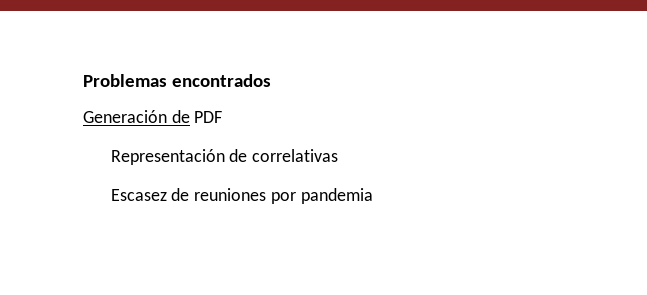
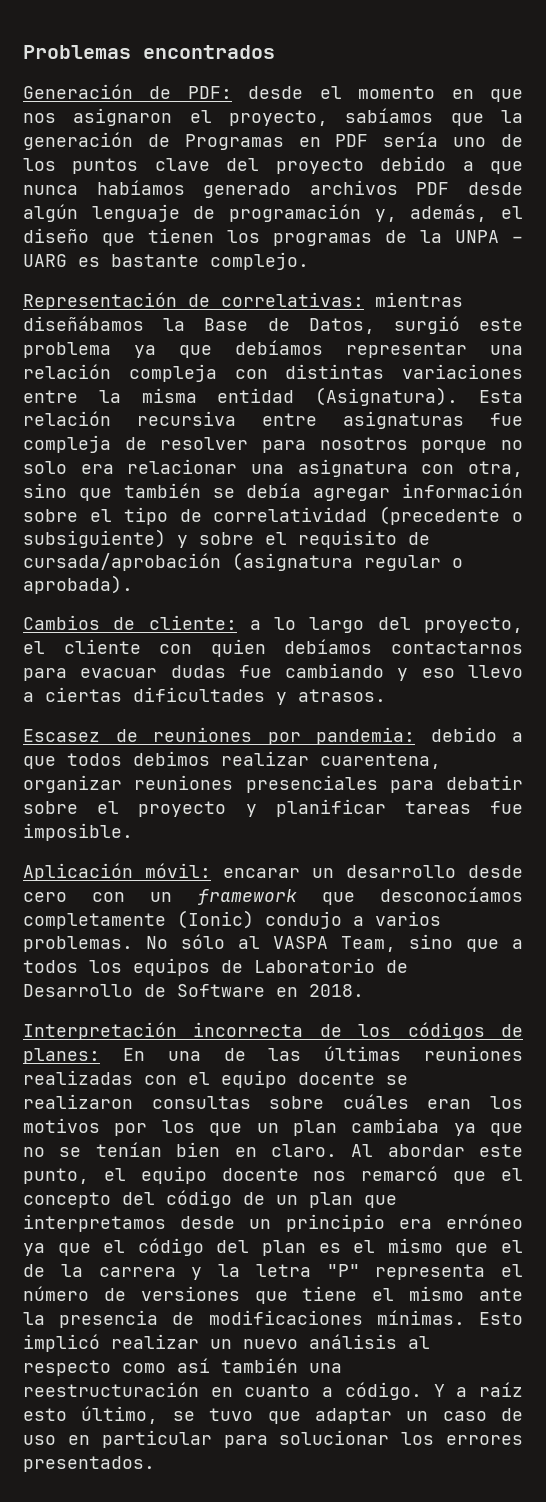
- Generación de PDF
- Representación de correlativas
- Escasez de reuniones por pandemia
+ Generación de PDF: desde el momento en que nos asignaron el proyecto, sabíamos que la generación de Programas en PDF sería uno de los puntos clave del proyecto debido a que nunca habíamos generado archivos PDF desde algún lenguaje de programación y, además, el diseño que tienen los programas de la UNPA – UARG es bastante complejo.
+ Representación de correlativas: mientras diseñábamos la Base de Datos, surgió este problema ya que debíamos representar una relación compleja con distintas variaciones entre la misma entidad (Asignatura). Esta relación recursiva entre asignaturas fue compleja de resolver para nosotros porque no solo era relacionar una asignatura con otra, sino que también se debía agregar información sobre el tipo de correlatividad (precedente o subsiguiente) y sobre el requisito de cursada/aprobación (asignatura regular o aprobada).
+ Cambios de cliente: a lo largo del proyecto, el cliente con quien debíamos contactarnos para evacuar dudas fue cambiando y eso llevo a ciertas dificultades y atrasos.
+ Escasez de reuniones por pandemia: debido a que todos debimos realizar cuarentena, organizar reuniones presenciales para debatir sobre el proyecto y planificar tareas fue imposible.
+ Aplicación móvil: encarar un desarrollo desde cero con un framework que desconocíamos completamente (Ionic) condujo a varios problemas. No sólo al VASPA Team, sino que a todos los equipos de Laboratorio de Desarrollo de Software en 2018.
+ Interpretación incorrecta de los códigos de planes: En una de las últimas reuniones realizadas con el equipo docente se realizaron consultas sobre cuáles eran los motivos por los que un plan cambiaba ya que no se tenían bien en claro. Al abordar este punto, el equipo docente nos remarcó que el concepto del código de un plan que interpretamos desde un principio era erróneo ya que el código del plan es el mismo que el de la carrera y la letra "P" representa el número de versiones que tiene el mismo ante la presencia de modificaciones mínimas. Esto implicó realizar un nuevo análisis al respecto como así también una reestructuración en cuanto a código. Y a raíz esto último, se tuvo que adaptar un caso de uso en particular para solucionar los errores presentados.

